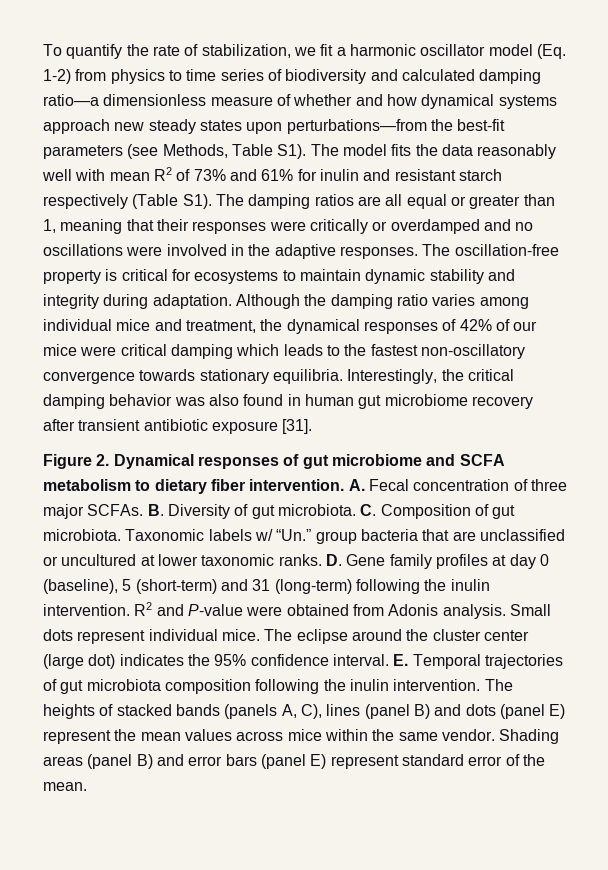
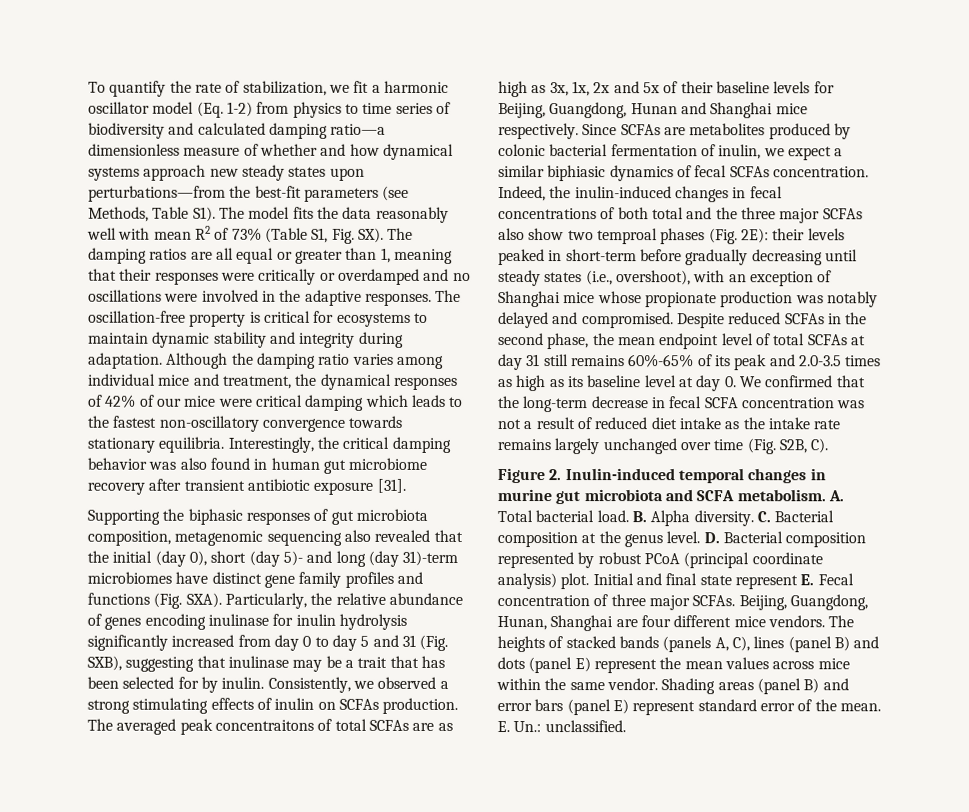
- To quantify the rate of stabilization, we fit a harmonic oscillator model (Eq. 1-2) from physics to time series of biodiversity and calculated damping ratio—a dimensionless measure of whether and how dynamical systems approach new steady states upon perturbations—from the best-fit parameters (see Methods, Table S1). The model fits the data reasonably well with mean R2 of 73% and 61% for inulin and resistant starch respectively (Table S1). The damping ratios are all equal or greater than 1, meaning that their responses were critically or overdamped and no oscillations were involved in the adaptive responses.
+ To quantify the rate of stabilization, we fit a harmonic oscillator model (Eq. 1-2) from physics to time series of biodiversity and calculated damping ratio—a dimensionless measure of whether and how dynamical systems approach new steady states upon perturbations—from the best-fit parameters (see Methods, Table S1). The model fits the data reasonably well with mean R2 of 73% (Table S1, Fig. SX). The damping ratios are all equal or greater than 1, meaning that their responses were critically or overdamped and no oscillations were involved in the adaptive responses.
- Figure 2. Dynamical responses of gut microbiome and SCFA metabolism to dietary fiber intervention. A. Fecal concentration of three major SCFAs.
+ Supporting the biphasic responses of gut microbiota composition, metagenomic sequencing also revealed that the initial (day 0), short (day 5)- and long (day 31)-term microbiomes have distinct gene family profiles and functions (Fig. SXA). Particularly, the relative abundance of genes encoding inulinase for inulin hydrolysis significantly increased from day 0 to day 5 and 31 (Fig. SXB), suggesting that inulinase may be a trait that has been selected for by inulin. Consistently, we observed a strong stimulating effects of inulin on SCFAs production. The averaged peak concentraitons of total SCFAs are as high as 3x, 1x, 2x and 5x of their baseline levels for Beijing, Guangdong, Hunan and Shanghai mice respectively. Since SCFAs are metabolites produced by colonic bacterial fermentation of inulin, we expect a similar biphiasic dynamics of fecal SCFAs concentration. Indeed, the inulin-induced changes in fecal concentrations of both total and the three major SCFAs also show two temproal phases (Fig. 2E): their levels peaked in short-term before gradually decreasing until steady states (i.e., overshoot), with an exception of Shanghai mice whose propionate production was notably delayed and compromised. Despite reduced SCFAs in the second phase, the mean endpoint level of total SCFAs at day 31 still remains 60%-65% of its peak and 2.0-3.5 times as high as its baseline level at day 0. We confirmed that the long-term decrease in fecal SCFA concentration was not a result of reduced diet intake as the intake rate remains largely unchanged over time (Fig. S2B, C).
+ Figure 2. Inulin-induced temporal changes in murine gut microbiota and SCFA metabolism. A. Total bacterial load. B. Alpha diversity. C. Bacterial composition at the genus level. D. Bacterial composition represented by robust PCoA (principal coordinate analysis) plot. Initial and final state represent E. Fecal concentration of three major SCFAs.
- B. Diversity of gut microbiota. C. Composition of gut microbiota. Taxonomic labels w/ “Un.” group bacteria that are unclassified or uncultured at lower taxonomic ranks. D. Gene family profiles at day 0 (baseline), 5 (short-term) and 31 (long-term) following the inulin intervention. R2 and P-value were obtained from Adonis analysis. Small dots represent individual mice. The eclipse around the cluster center (large dot) indicates the 95% confidence interval. E. Temporal trajectories of gut microbiota composition following the inulin intervention.
+ Beijing, Guangdong, Hunan, Shanghai are four different mice vendors.
+ E. Un.: unclassified.

